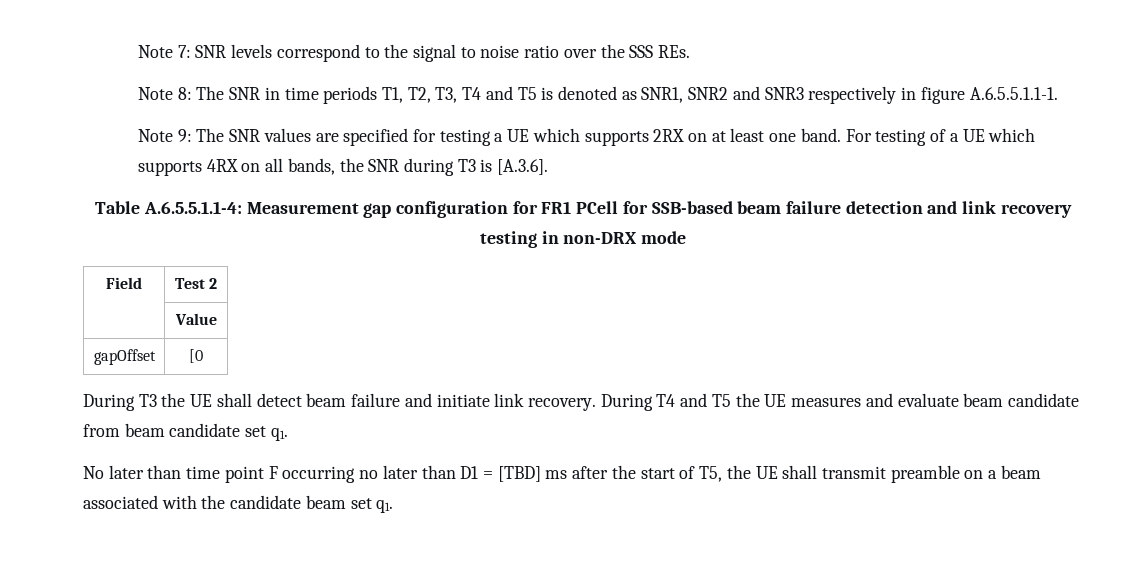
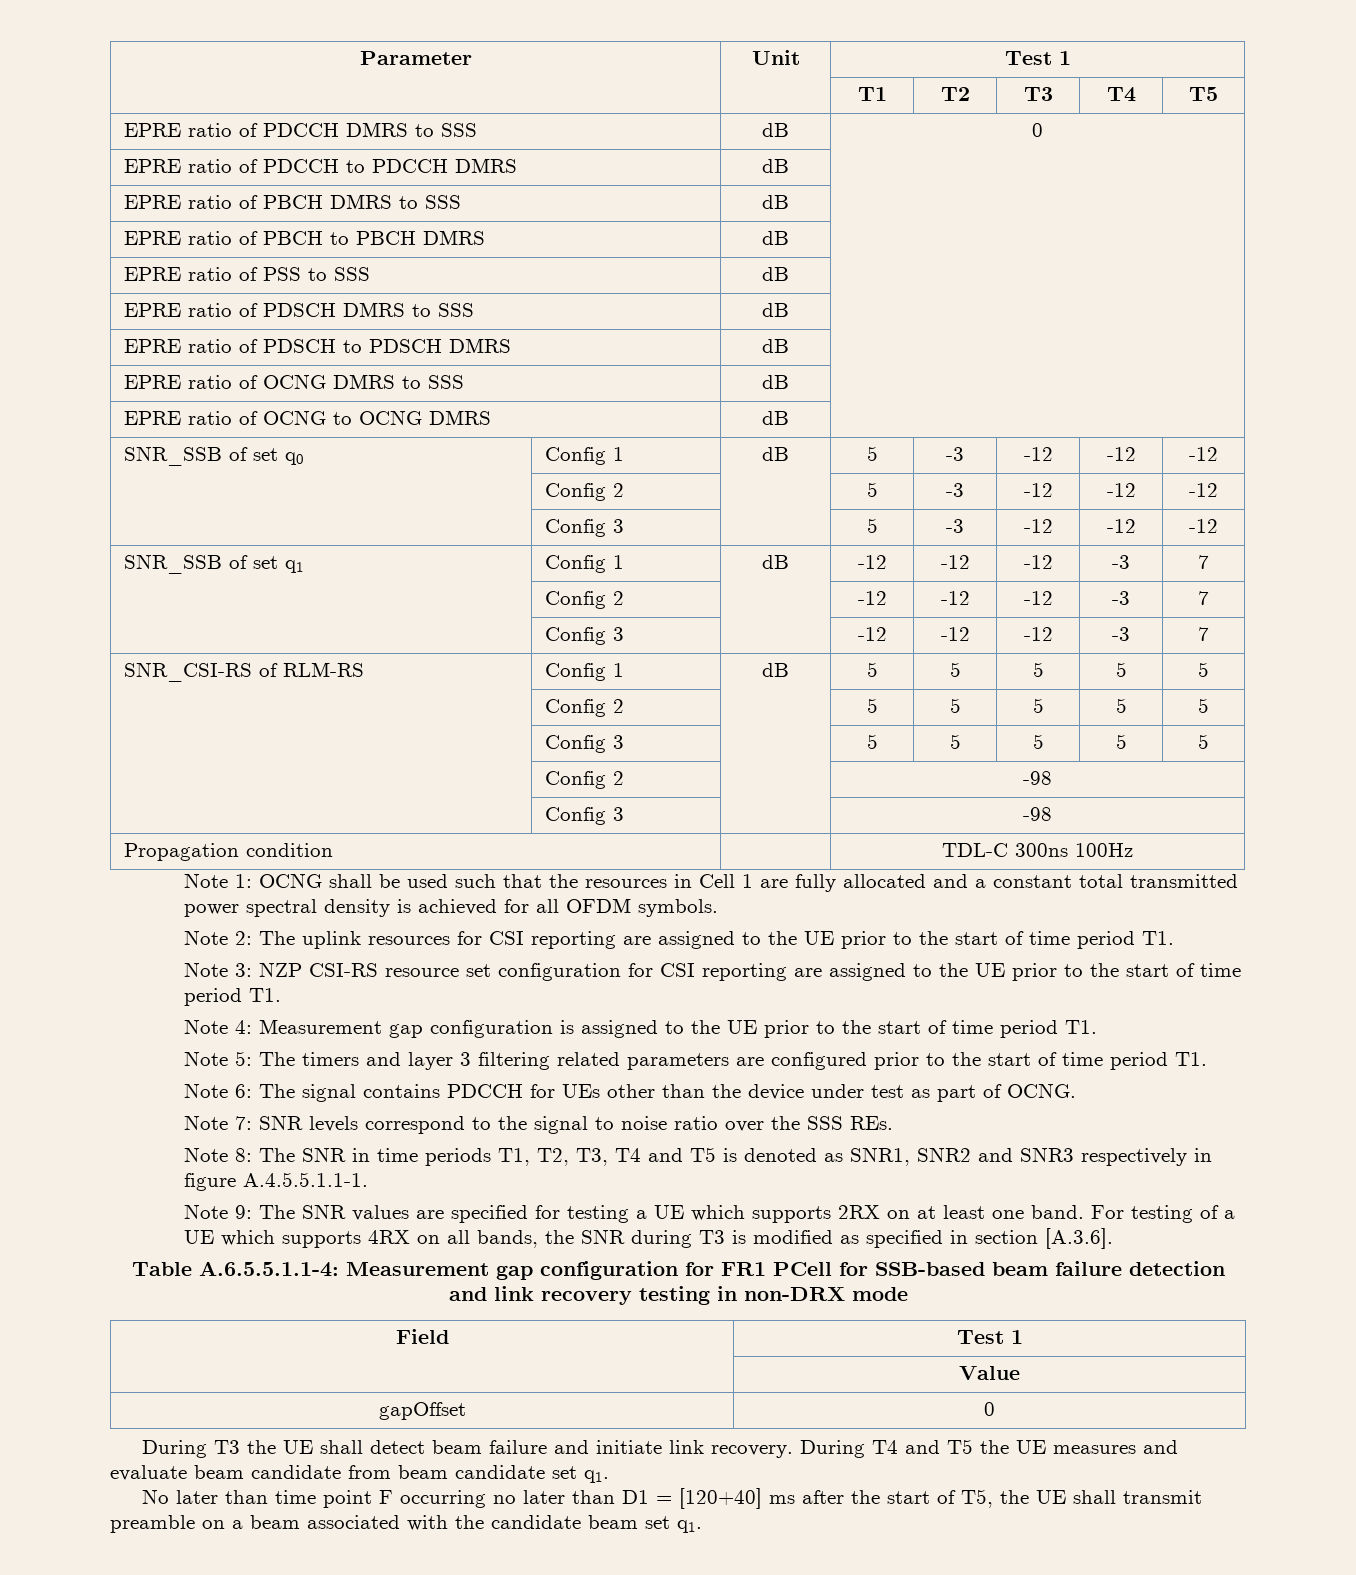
+ Parameter | Unit | Test 1
+ | | T1 | T2 | T3 | T4 | T5
+ EPRE ratio of PDCCH DMRS to SSS | dB | 0
+ EPRE ratio of PDCCH to PDCCH DMRS | dB |
+ EPRE ratio of PBCH DMRS to SSS | dB |
+ EPRE ratio of PBCH to PBCH DMRS | dB |
+ EPRE ratio of PSS to SSS | dB |
+ EPRE ratio of PDSCH DMRS to SSS | dB |
+ EPRE ratio of PDSCH to PDSCH DMRS | dB |
+ EPRE ratio of OCNG DMRS to SSS | dB |
+ EPRE ratio of OCNG to OCNG DMRS | dB |
+ SNR_SSB of set q0 | Config 1 | dB | 5 | -3 | -12 | -12 | -12
+ | Config 2 | | 5 | -3 | -12 | -12 | -12
+ | Config 3 | | 5 | -3 | -12 | -12 | -12
+ SNR_SSB of set q1 | Config 1 | dB | -12 | -12 | -12 | -3 | 7
+ | Config 2 | | -12 | -12 | -12 | -3 | 7
+ | Config 3 | | -12 | -12 | -12 | -3 | 7
+ SNR_CSI-RS of RLM-RS | Config 1 | dB | 5 | 5 | 5 | 5 | 5
+ | Config 2 | | 5 | 5 | 5 | 5 | 5
+ | Config 3 | | 5 | 5 | 5 | 5 | 5
+ | Config 2 | | -98
+ | Config 3 | | -98
+ Propagation condition | | TDL-C 300ns 100Hz
+ Note 1: OCNG shall be used such that the resources in Cell 1 are fully allocated and a constant total transmitted power spectral density is achieved for all OFDM symbols.
+ Note 2: The uplink resources for CSI reporting are assigned to the UE prior to the start of time period T1.
+ Note 3: NZP CSI-RS resource set configuration for CSI reporting are assigned to the UE prior to the start of time period T1.
+ Note 4: Measurement gap configuration is assigned to the UE prior to the start of time period T1.
+ Note 5: The timers and layer 3 filtering related parameters are configured prior to the start of time period T1.
+ Note 6: The signal contains PDCCH for UEs other than the device under test as part of OCNG.
- Note 8: The SNR in time periods T1, T2, T3, T4 and T5 is denoted as SNR1, SNR2 and SNR3 respectively in figure A.6.5.5.1.1-1.
+ Note 8: The SNR in time periods T1, T2, T3, T4 and T5 is denoted as SNR1, SNR2 and SNR3 respectively in figure A.4.5.5.1.1-1.
- For testing of a UE which supports 4RX on all bands, the SNR during T3 is [A.3.6].
+ For testing of a UE which supports 4RX on all bands, the SNR during T3 is modified as specified in section [A.3.6].
- Field | Test 2
+ Field | Test 1
- gapOffset | [0
+ gapOffset | 0
- No later than time point F occurring no later than D1 = [TBD] ms after the start of T5, the UE shall transmit preamble on a beam associated with the candidate beam set q1.
+ No later than time point F occurring no later than D1 = [120+40] ms after the start of T5, the UE shall transmit preamble on a beam associated with the candidate beam set q1.

